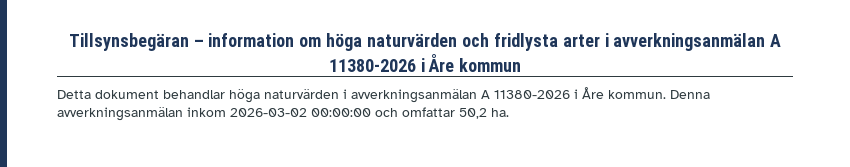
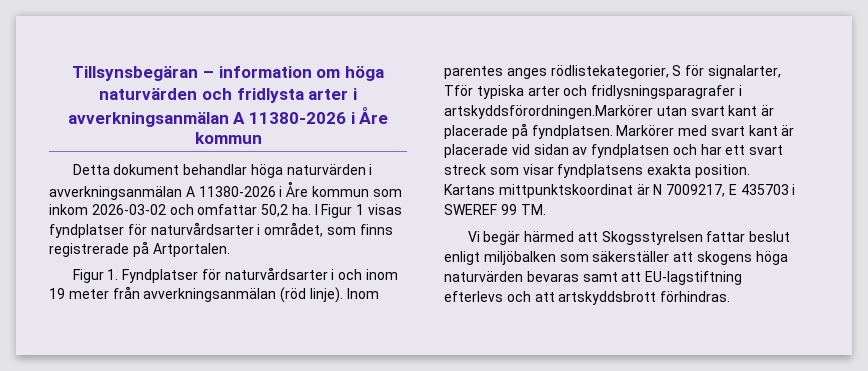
- Detta dokument behandlar höga naturvärden i avverkningsanmälan A 11380-2026 i Åre kommun. Denna avverkningsanmälan inkom 2026-03-02 00:00:00 och omfattar 50,2 ha.
+ Detta dokument behandlar höga naturvärden i avverkningsanmälan A 11380-2026 i Åre kommun som inkom 2026-03-02 och omfattar 50,2 ha.
+ I Figur 1 visas fyndplatser för naturvårdsarter i området, som finns registrerade på Artportalen.
+ Figur 1. Fyndplatser för naturvårdsarter i och inom 19 meter från avverkningsanmälan (röd linje). Inom parentes anges rödlistekategorier, S för signalarter, Tför typiska arter och fridlysningsparagrafer i artskyddsförordningen.Markörer utan svart kant är placerade på fyndplatsen. Markörer med svart kant är placerade vid sidan av fyndplatsen och har ett svart streck som visar fyndplatsens exakta position. Kartans mittpunktskoordinat är N 7009217, E 435703 i SWEREF 99 TM.
+ Vi begär härmed att Skogsstyrelsen fattar beslut enligt miljöbalken som säkerställer att skogens höga naturvärden bevaras samt att EU-lagstiftning efterlevs och att artskyddsbrott förhindras.

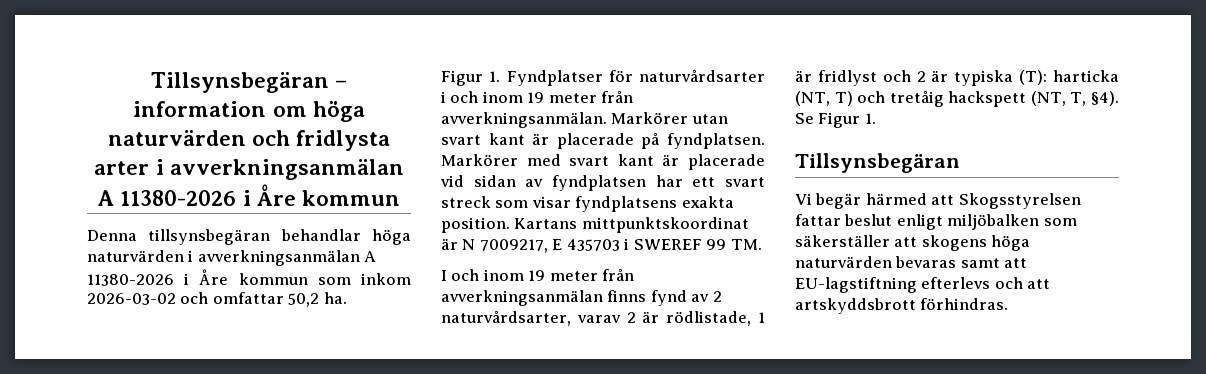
- Detta dokument behandlar höga naturvärden i avverkningsanmälan A 11380-2026 i Åre kommun som inkom 2026-03-02 och omfattar 50,2 ha. I Figur 1 visas fyndplatser för naturvårdsarter i området, som finns registrerade på Artportalen.
+ Denna tillsynsbegäran behandlar höga naturvärden i avverkningsanmälan A 11380-2026 i Åre kommun som inkom 2026-03-02 och omfattar 50,2 ha.
- Figur 1. Fyndplatser för naturvårdsarter i och inom 19 meter från avverkningsanmälan (röd linje). Inom parentes anges rödlistekategorier, S för signalarter, Tför typiska arter och fridlysningsparagrafer i artskyddsförordningen.Markörer utan svart kant är placerade på fyndplatsen.
+ Figur 1. Fyndplatser för naturvårdsarter i och inom 19 meter från avverkningsanmälan. Markörer utan svart kant är placerade på fyndplatsen.
- Markörer med svart kant är placerade vid sidan av fyndplatsen och har ett svart streck som visar fyndplatsens exakta position.
+ Markörer med svart kant är placerade vid sidan av fyndplatsen har ett svart streck som visar fyndplatsens exakta position.
+ I och inom 19 meter från avverkningsanmälan finns fynd av 2 naturvårdsarter, varav 2 är rödlistade, 1 är fridlyst och 2 är typiska (T): harticka (NT, T) och tretåig hackspett (NT, T, §4). Se Figur 1.
+ Tillsynsbegäran

